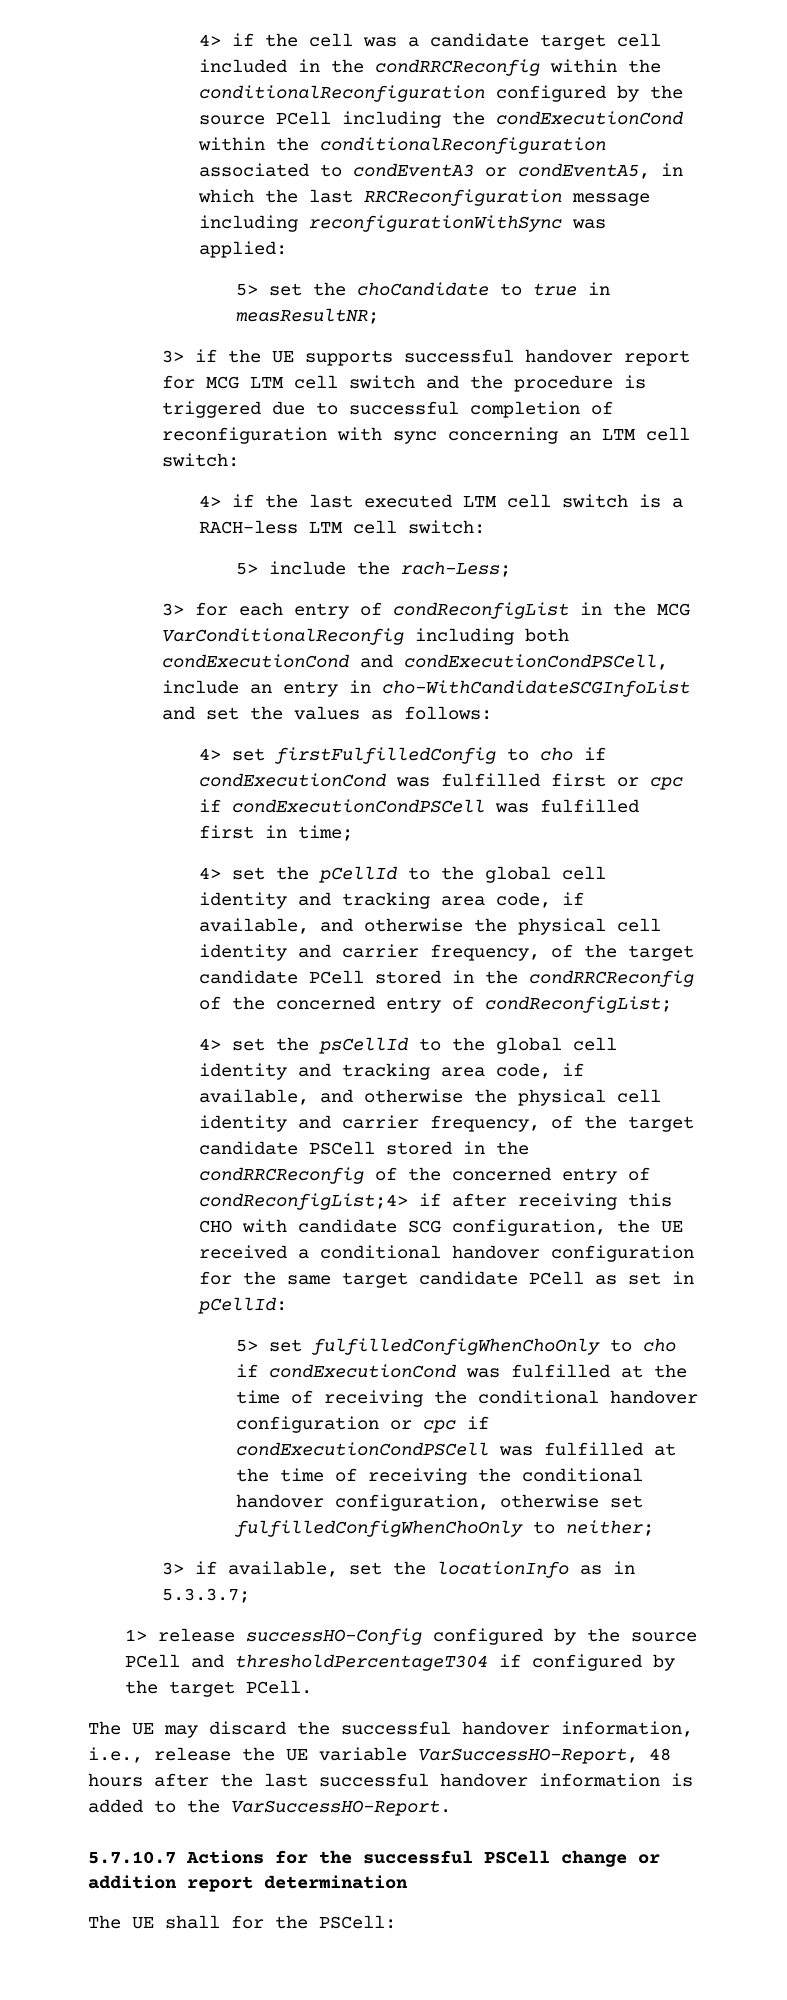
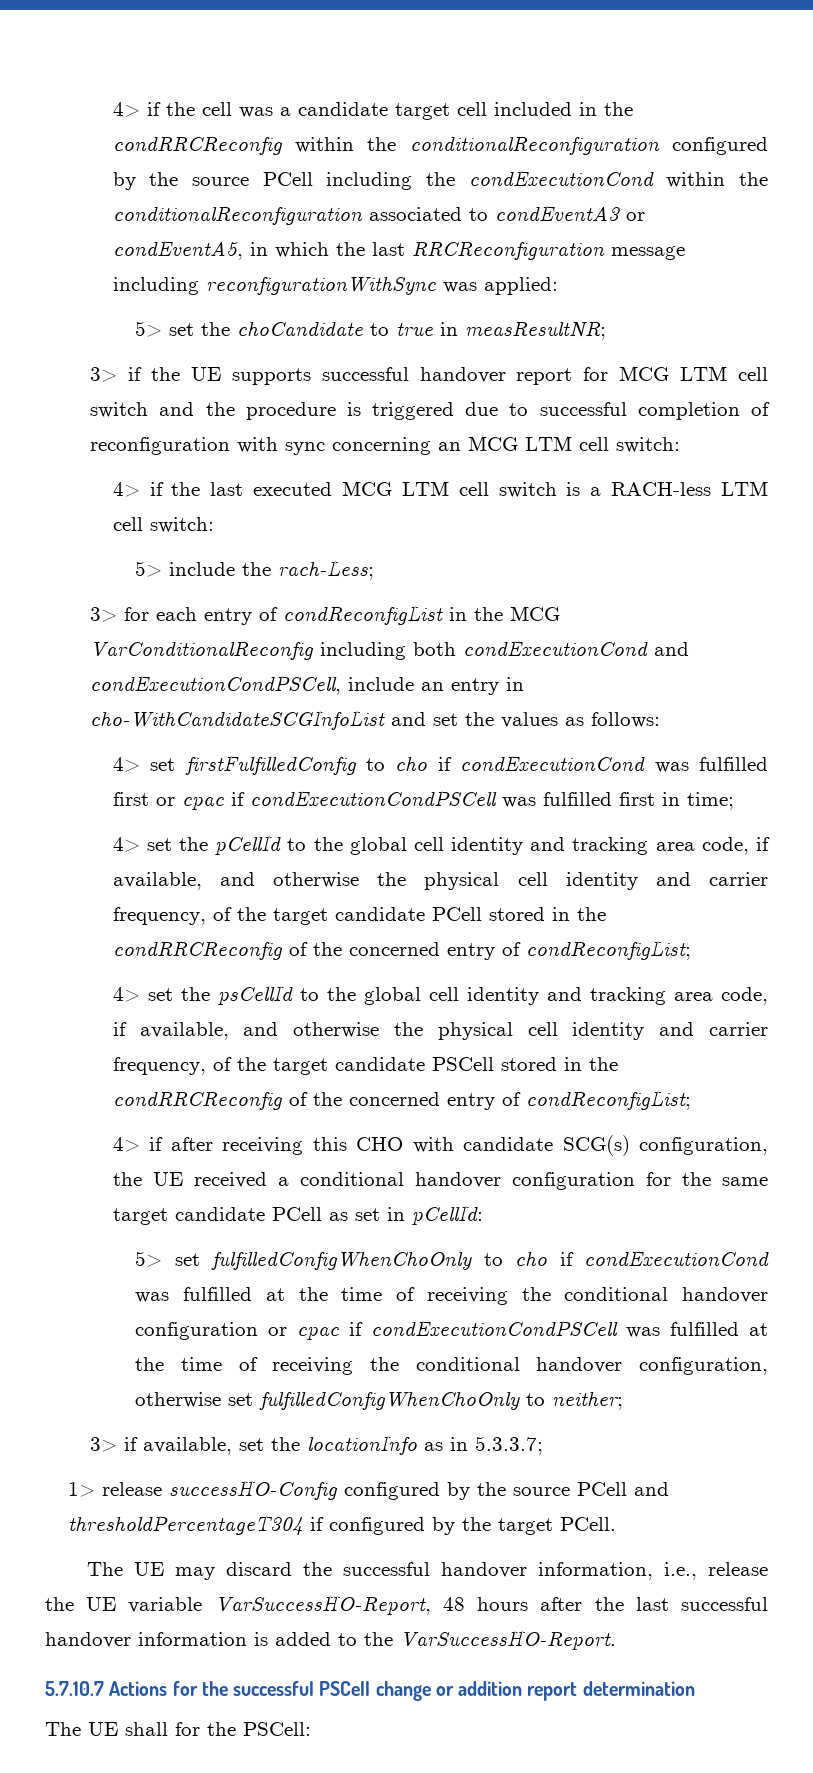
- 3> if the UE supports successful handover report for MCG LTM cell switch and the procedure is triggered due to successful completion of reconfiguration with sync concerning an LTM cell switch:
+ 3> if the UE supports successful handover report for MCG LTM cell switch and the procedure is triggered due to successful completion of reconfiguration with sync concerning an MCG LTM cell switch:
- 4> if the last executed LTM cell switch is a RACH-less LTM cell switch:
+ 4> if the last executed MCG LTM cell switch is a RACH-less LTM cell switch:
- 4> set firstFulfilledConfig to cho if condExecutionCond was fulfilled first or cpc if condExecutionCondPSCell was fulfilled first in time;
+ 4> set firstFulfilledConfig to cho if condExecutionCond was fulfilled first or cpac if condExecutionCondPSCell was fulfilled first in time;
- 4> set the psCellId to the global cell identity and tracking area code, if available, and otherwise the physical cell identity and carrier frequency, of the target candidate PSCell stored in the condRRCReconfig of the concerned entry of condReconfigList;4> if after receiving this CHO with candidate SCG configuration, the UE received a conditional handover configuration for the same target candidate PCell as set in pCellId:
+ 4> set the psCellId to the global cell identity and tracking area code, if available, and otherwise the physical cell identity and carrier frequency, of the target candidate PSCell stored in the condRRCReconfig of the concerned entry of condReconfigList;
+ 4> if after receiving this CHO with candidate SCG(s) configuration, the UE received a conditional handover configuration for the same target candidate PCell as set in pCellId:
- 5> set fulfilledConfigWhenChoOnly to cho if condExecutionCond was fulfilled at the time of receiving the conditional handover configuration or cpc if condExecutionCondPSCell was fulfilled at the time of receiving the conditional handover configuration, otherwise set fulfilledConfigWhenChoOnly to neither;
+ 5> set fulfilledConfigWhenChoOnly to cho if condExecutionCond was fulfilled at the time of receiving the conditional handover configuration or cpac if condExecutionCondPSCell was fulfilled at the time of receiving the conditional handover configuration, otherwise set fulfilledConfigWhenChoOnly to neither;

